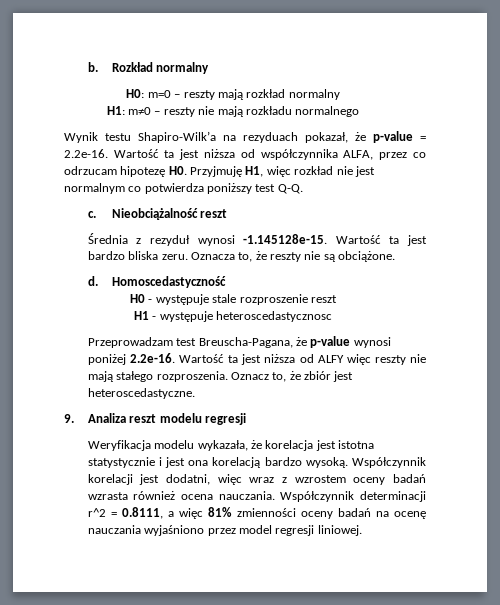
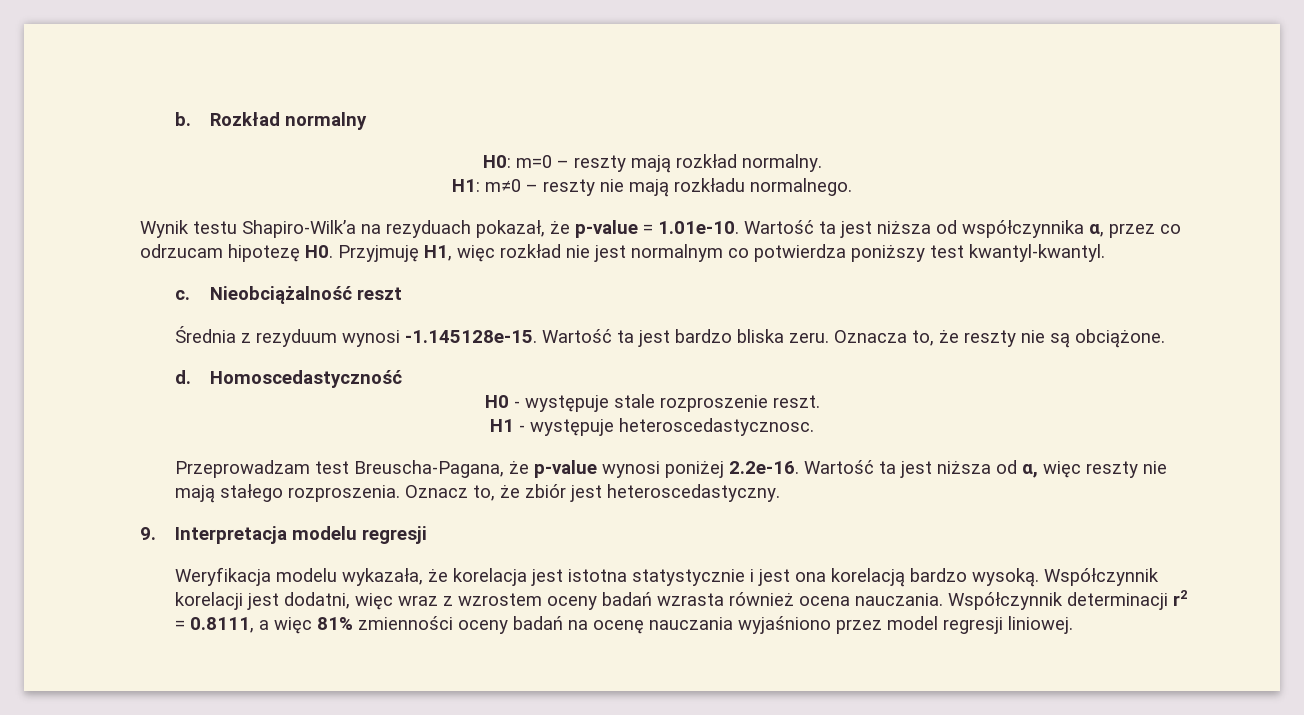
- H0: m=0 – reszty mają rozkład normalny
+ H0: m=0 – reszty mają rozkład normalny.
- H1: m≠0 – reszty nie mają rozkładu normalnego
+ H1: m≠0 – reszty nie mają rozkładu normalnego.
- Wynik testu Shapiro-Wilk’a na rezyduach pokazał, że p-value = 2.2e-16. Wartość ta jest niższa od współczynnika ALFA, przez co odrzucam hipotezę H0. Przyjmuję H1, więc rozkład nie jest normalnym co potwierdza poniższy test Q-Q.
+ Wynik testu Shapiro-Wilk’a na rezyduach pokazał, że p-value = 1.01e-10. Wartość ta jest niższa od współczynnika α, przez co odrzucam hipotezę H0. Przyjmuję H1, więc rozkład nie jest normalnym co potwierdza poniższy test kwantyl-kwantyl.
- Średnia z rezyduł wynosi -1.145128e-15. Wartość ta jest bardzo bliska zeru.
+ Średnia z rezyduum wynosi -1.145128e-15. Wartość ta jest bardzo bliska zeru.
- H0 - występuje stale rozproszenie reszt
+ H0 - występuje stale rozproszenie reszt.
- H1 - występuje heteroscedastycznosc
+ H1 - występuje heteroscedastycznosc.
- Przeprowadzam test Breuscha-Pagana, że p-value wynosi poniżej 2.2e-16. Wartość ta jest niższa od ALFY więc reszty nie mają stałego rozproszenia.
+ Przeprowadzam test Breuscha-Pagana, że p-value wynosi poniżej 2.2e-16. Wartość ta jest niższa od α, więc reszty nie mają stałego rozproszenia.
- Oznacz to, że zbiór jest heteroscedastyczne.
+ Oznacz to, że zbiór jest heteroscedastyczny.
- 9. Analiza reszt modelu regresji
+ 9. Interpretacja modelu regresji
- Współczynnik determinacji r^2 = 0.8111, a więc 81% zmienności oceny badań na ocenę nauczania wyjaśniono przez model regresji liniowej.
+ Współczynnik determinacji r2 = 0.8111, a więc 81% zmienności oceny badań na ocenę nauczania wyjaśniono przez model regresji liniowej.

